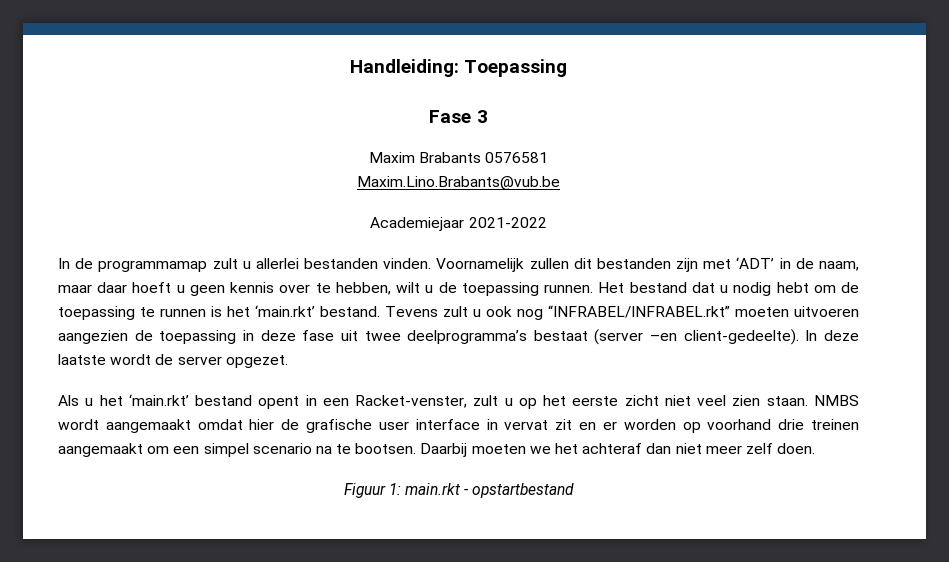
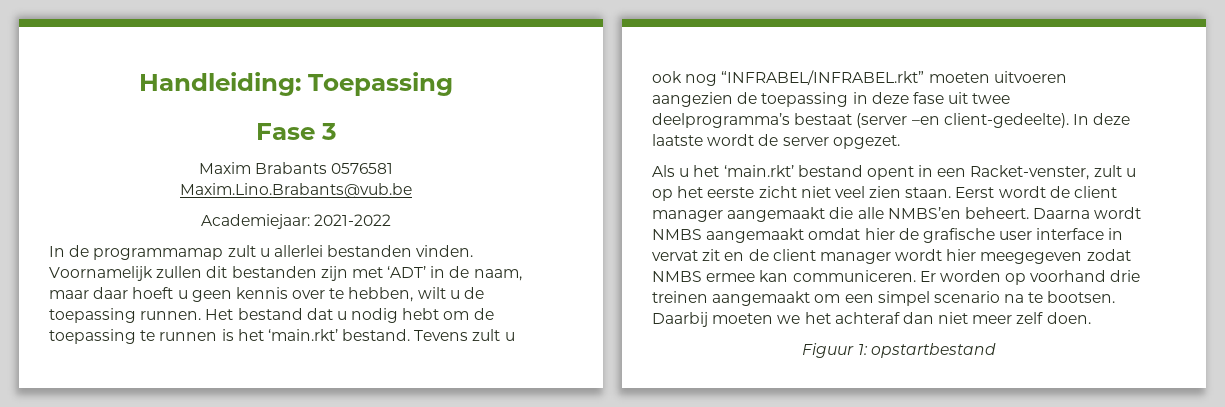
- Academiejaar 2021-2022
+ Academiejaar: 2021-2022
- NMBS wordt aangemaakt omdat hier de grafische user interface in vervat zit en er worden op voorhand drie treinen aangemaakt om een simpel scenario na te bootsen.
+ Eerst wordt de client manager aangemaakt die alle NMBS’en beheert. Daarna wordt NMBS aangemaakt omdat hier de grafische user interface in vervat zit en de client manager wordt hier meegegeven zodat NMBS ermee kan communiceren. Er worden op voorhand drie treinen aangemaakt om een simpel scenario na te bootsen.
- Figuur 1: main.rkt - opstartbestand
+ Figuur 1: opstartbestand

